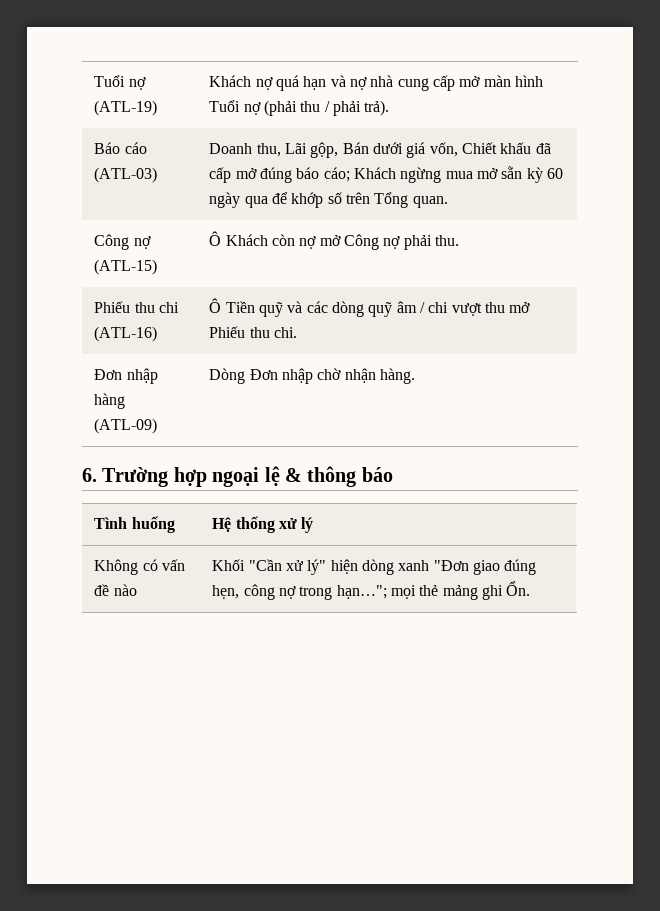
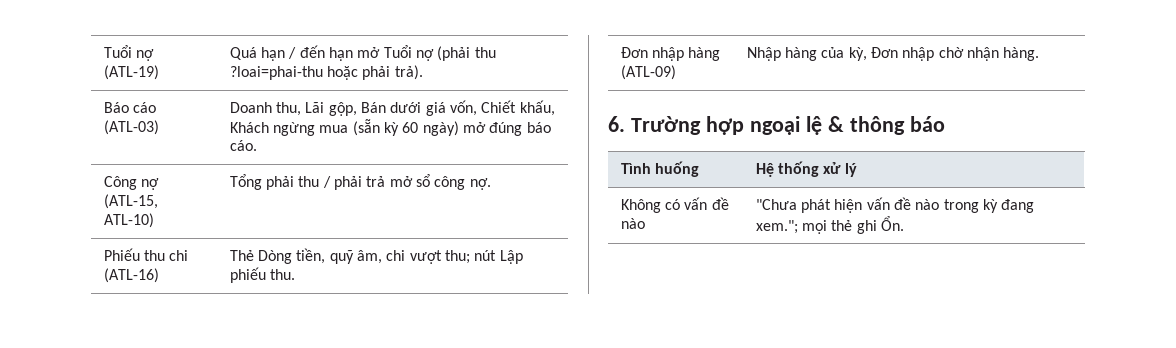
- Tuổi nợ (ATL-19) | Khách nợ quá hạn và nợ nhà cung cấp mở màn hình Tuổi nợ (phải thu / phải trả).
+ Tuổi nợ (ATL-19) | Quá hạn / đến hạn mở Tuổi nợ (phải thu ?loai=phai-thu hoặc phải trả).
- Báo cáo (ATL-03) | Doanh thu, Lãi gộp, Bán dưới giá vốn, Chiết khấu đã cấp mở đúng báo cáo; Khách ngừng mua mở sẵn kỳ 60 ngày qua để khớp số trên Tổng quan.
- Công nợ (ATL-15) | Ô Khách còn nợ mở Công nợ phải thu.
- Phiếu thu chi (ATL-16) | Ô Tiền quỹ và các dòng quỹ âm / chi vượt thu mở Phiếu thu chi.
+ Báo cáo (ATL-03) | Doanh thu, Lãi gộp, Bán dưới giá vốn, Chiết khấu, Khách ngừng mua (sẵn kỳ 60 ngày) mở đúng báo cáo.
+ Công nợ (ATL-15, ATL-10) | Tổng phải thu / phải trả mở sổ công nợ.
+ Phiếu thu chi (ATL-16) | Thẻ Dòng tiền, quỹ âm, chi vượt thu; nút Lập phiếu thu.
- Đơn nhập hàng (ATL-09) | Dòng Đơn nhập chờ nhận hàng.
+ Đơn nhập hàng (ATL-09) | Nhập hàng của kỳ, Đơn nhập chờ nhận hàng.
- Không có vấn đề nào | Khối "Cần xử lý" hiện dòng xanh "Đơn giao đúng hẹn, công nợ trong hạn…"; mọi thẻ mảng ghi Ổn.
+ Không có vấn đề nào | "Chưa phát hiện vấn đề nào trong kỳ đang xem."; mọi thẻ ghi Ổn.

